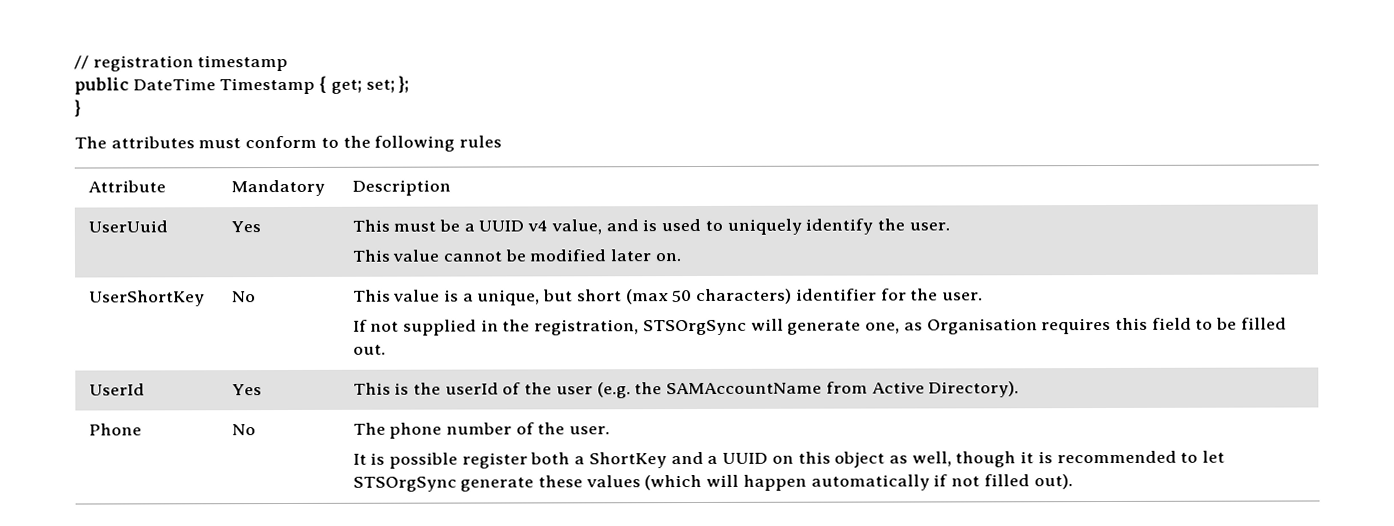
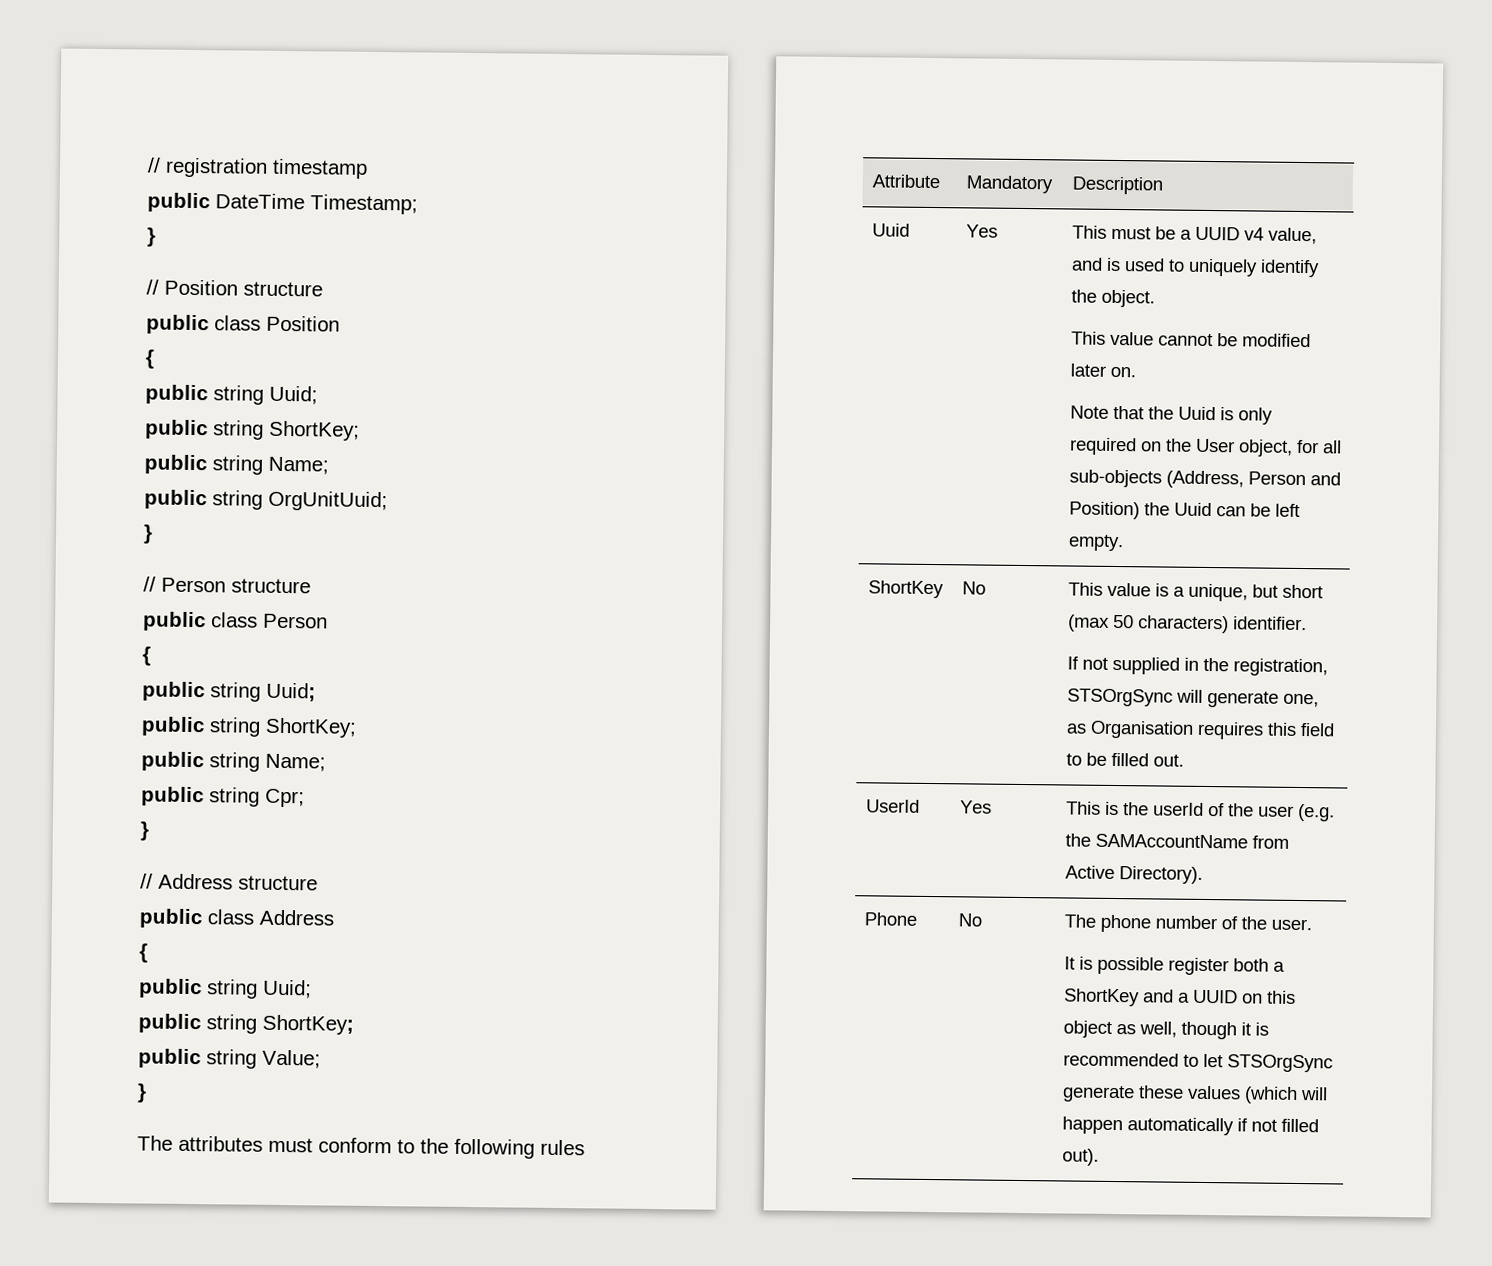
- public DateTime Timestamp { get; set; };
+ public DateTime Timestamp;
+ }
+ // Position structure
+ public class Position
+ {
+ public string Uuid;
+ public string ShortKey;
+ public string Name;
+ public string OrgUnitUuid;
+ }
+ // Person structure
+ public class Person
+ {
+ public string Uuid;
+ public string ShortKey;
+ public string Name;
+ public string Cpr;
+ }
+ // Address structure
+ public class Address
+ {
+ public string Uuid;
+ public string ShortKey;
+ public string Value;
  Attribute | Mandatory | Description
- UserUuid
+ Uuid
- This must be a UUID v4 value, and is used to uniquely identify the user.
+ This must be a UUID v4 value, and is used to uniquely identify the object.
- UserShortKey | No | This value is a unique, but short (max 50 characters) identifier for the user.
+ Note that the Uuid is only required on the User object, for all sub-objects (Address, Person and Position) the Uuid can be left empty.
+ ShortKey | No | This value is a unique, but short (max 50 characters) identifier.

